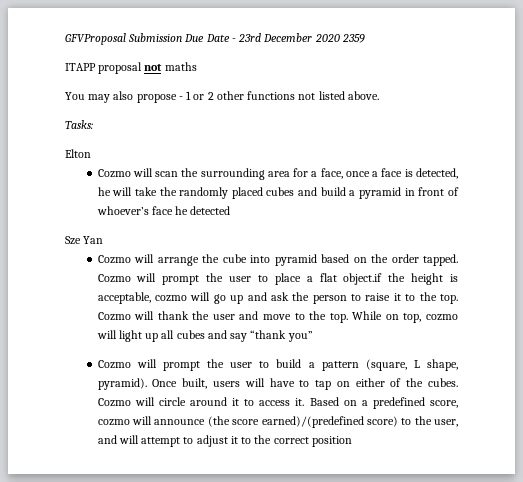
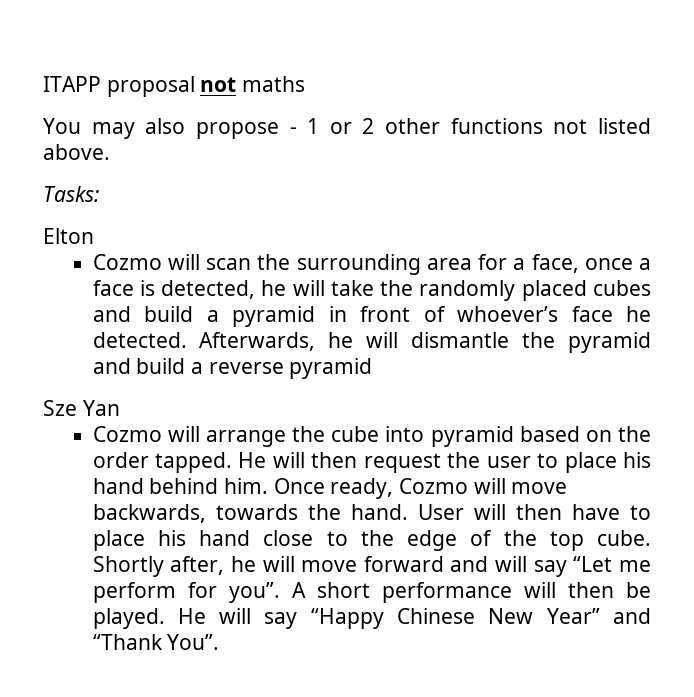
- GFVProposal Submission Due Date - 23rd December 2020 2359
- Cozmo will scan the surrounding area for a face, once a face is detected, he will take the randomly placed cubes and build a pyramid in front of whoever’s face he detected
+ Cozmo will scan the surrounding area for a face, once a face is detected, he will take the randomly placed cubes and build a pyramid in front of whoever’s face he detected. Afterwards, he will dismantle the pyramid and build a reverse pyramid
- Cozmo will prompt the user to place a flat object.if the height is acceptable, cozmo will go up and ask the person to raise it to the top. Cozmo will thank the user and move to the top. While on top, cozmo will light up all cubes and say “thank you”
- Cozmo will prompt the user to build a pattern (square, L shape, pyramid). Once built, users will have to tap on either of the cubes. Cozmo will circle around it to access it. Based on a predefined score, cozmo will announce (the score earned)/(predefined score) to the user, and will attempt to adjust it to the correct position
+ He will then request the user to place his hand behind him. Once ready, Cozmo will move backwards, towards the hand. User will then have to place his hand close to the edge of the top cube. Shortly after, he will move forward and will say “Let me perform for you”. A short performance will then be played. He will say “Happy Chinese New Year” and “Thank You”.

